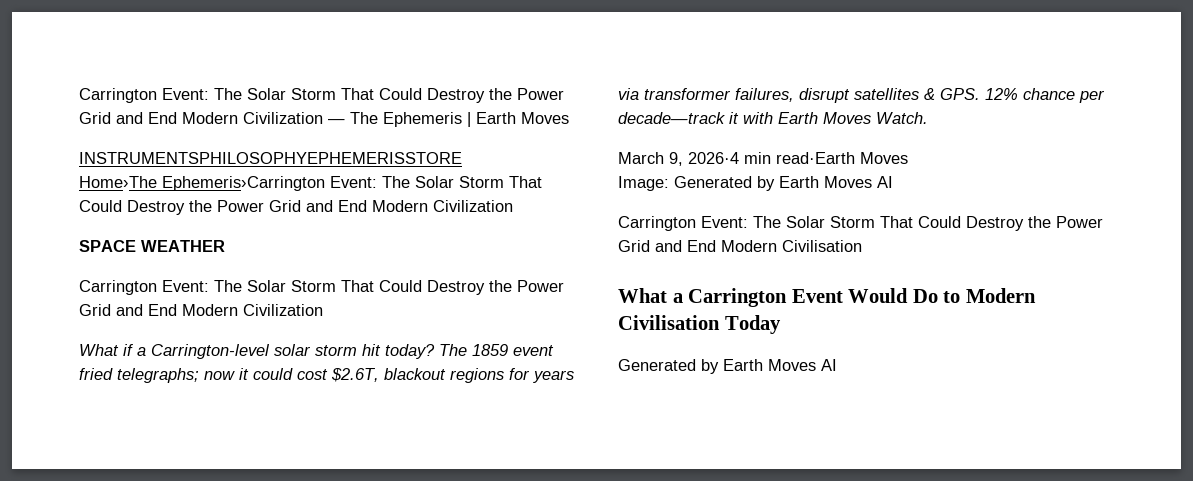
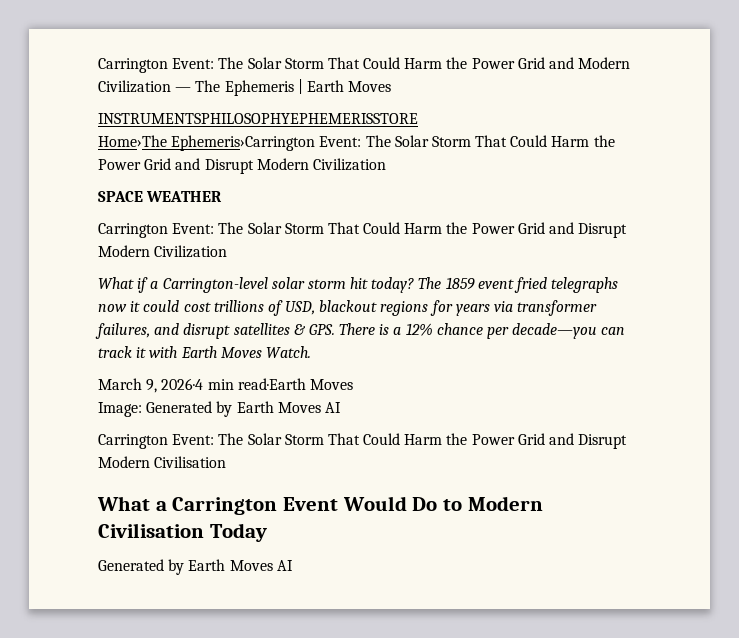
- Carrington Event: The Solar Storm That Could Destroy the Power Grid and End Modern Civilization — The Ephemeris | Earth Moves
+ Carrington Event: The Solar Storm That Could Harm the Power Grid and Modern Civilization — The Ephemeris | Earth Moves
- Home›The Ephemeris›Carrington Event: The Solar Storm That Could Destroy the Power Grid and End Modern Civilization
+ Home›The Ephemeris›Carrington Event: The Solar Storm That Could Harm the Power Grid and Disrupt Modern Civilization
  SPACE WEATHER
- Carrington Event: The Solar Storm That Could Destroy the Power Grid and End Modern Civilization
+ Carrington Event: The Solar Storm That Could Harm the Power Grid and Disrupt Modern Civilization
- The 1859 event fried telegraphs; now it could cost $2.6T, blackout regions for years via transformer failures, disrupt satellites & GPS. 12% chance per decade—track it with Earth Moves Watch.
+ The 1859 event fried telegraphs now it could cost trillions of USD, blackout regions for years via transformer failures, and disrupt satellites & GPS. There is a 12% chance per decade—you can track it with Earth Moves Watch.
- Carrington Event: The Solar Storm That Could Destroy the Power Grid and End Modern Civilisation
+ Carrington Event: The Solar Storm That Could Harm the Power Grid and Disrupt Modern Civilisation

